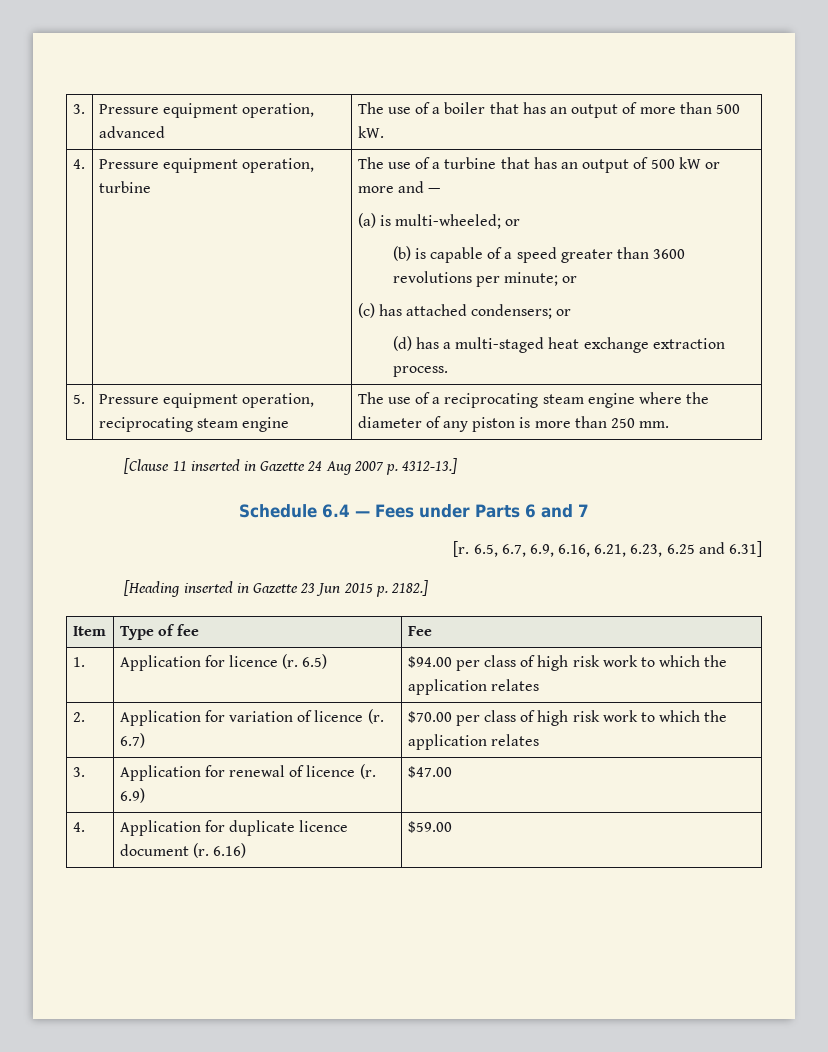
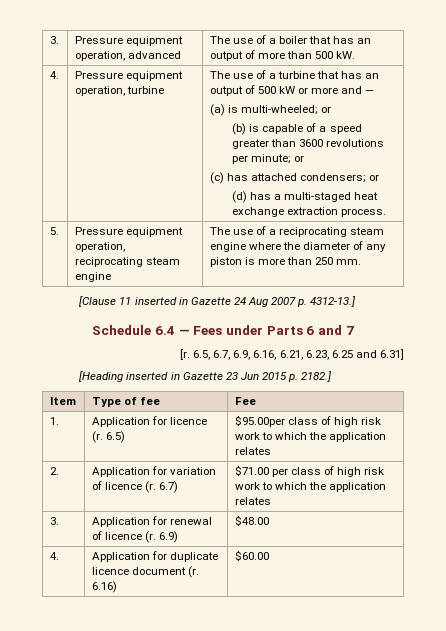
- 1. | Application for licence (r. 6.5) | $94.00 per class of high risk work to which the application relates
+ 1. | Application for licence (r. 6.5) | $95.00per class of high risk work to which the application relates
- 2. | Application for variation of licence (r. 6.7) | $70.00 per class of high risk work to which the application relates
+ 2. | Application for variation of licence (r. 6.7) | $71.00 per class of high risk work to which the application relates
- 3. | Application for renewal of licence (r. 6.9) | $47.00
+ 3. | Application for renewal of licence (r. 6.9) | $48.00
- 4. | Application for duplicate licence document (r. 6.16) | $59.00
+ 4. | Application for duplicate licence document (r. 6.16) | $60.00

